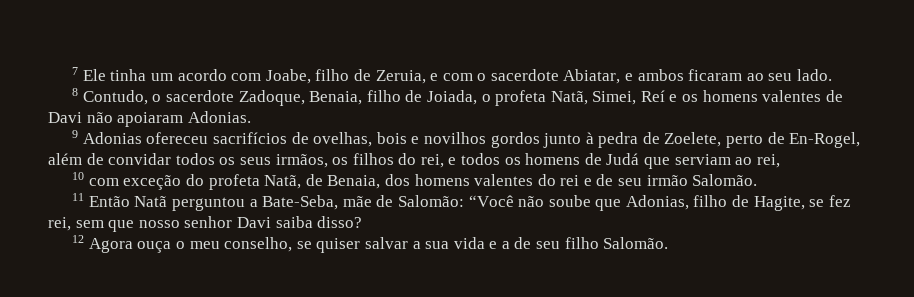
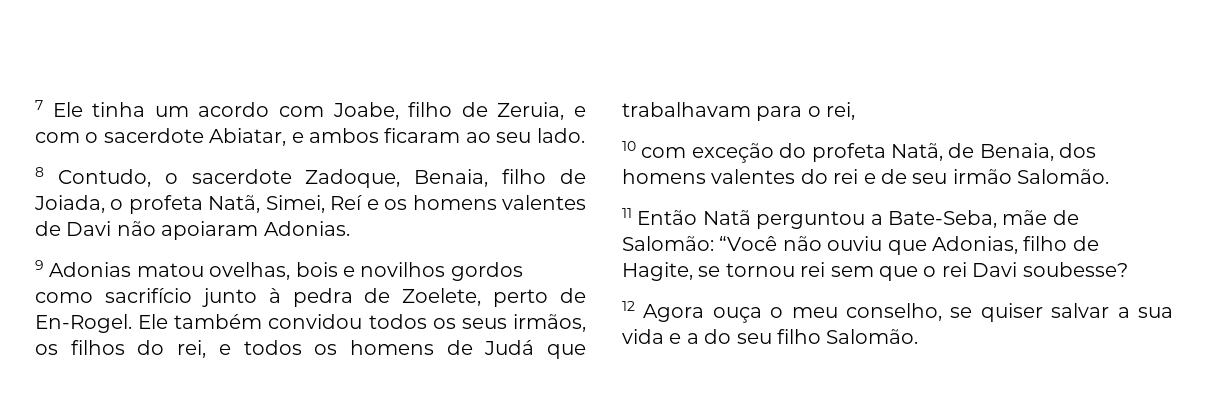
- 9 Adonias ofereceu sacrifícios de ovelhas, bois e novilhos gordos junto à pedra de Zoelete, perto de En-Rogel, além de convidar todos os seus irmãos, os filhos do rei, e todos os homens de Judá que serviam ao rei,
+ 9 Adonias matou ovelhas, bois e novilhos gordos como sacrifício junto à pedra de Zoelete, perto de En-Rogel. Ele também convidou todos os seus irmãos, os filhos do rei, e todos os homens de Judá que trabalhavam para o rei,
- 11 Então Natã perguntou a Bate-Seba, mãe de Salomão: “Você não soube que Adonias, filho de Hagite, se fez rei, sem que nosso senhor Davi saiba disso?
+ 11 Então Natã perguntou a Bate-Seba, mãe de Salomão: “Você não ouviu que Adonias, filho de Hagite, se tornou rei sem que o rei Davi soubesse?
- 12 Agora ouça o meu conselho, se quiser salvar a sua vida e a de seu filho Salomão.
+ 12 Agora ouça o meu conselho, se quiser salvar a sua vida e a do seu filho Salomão.

